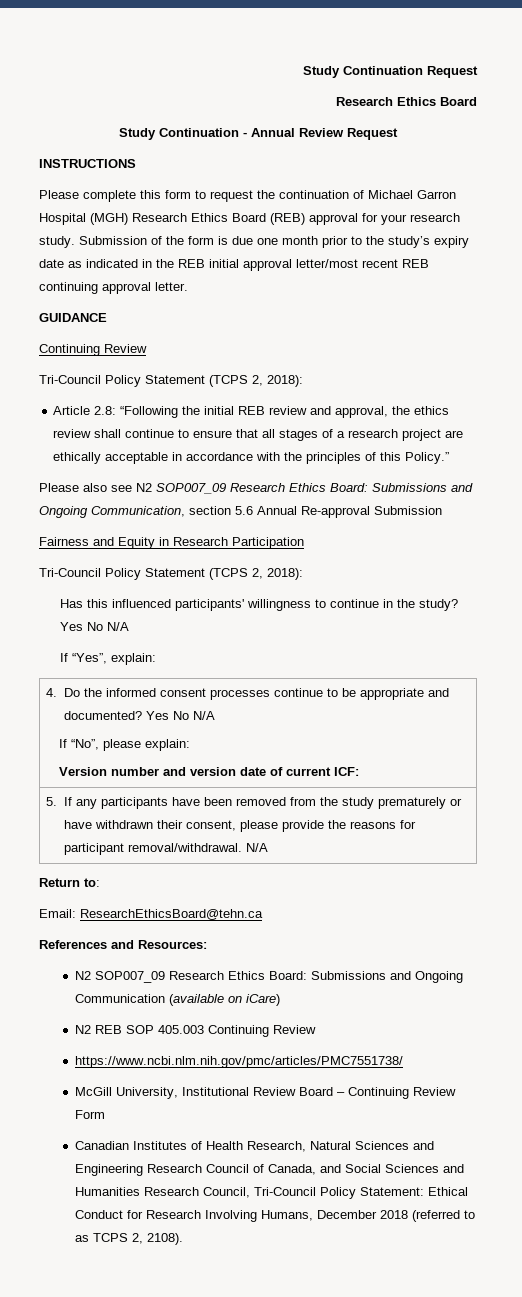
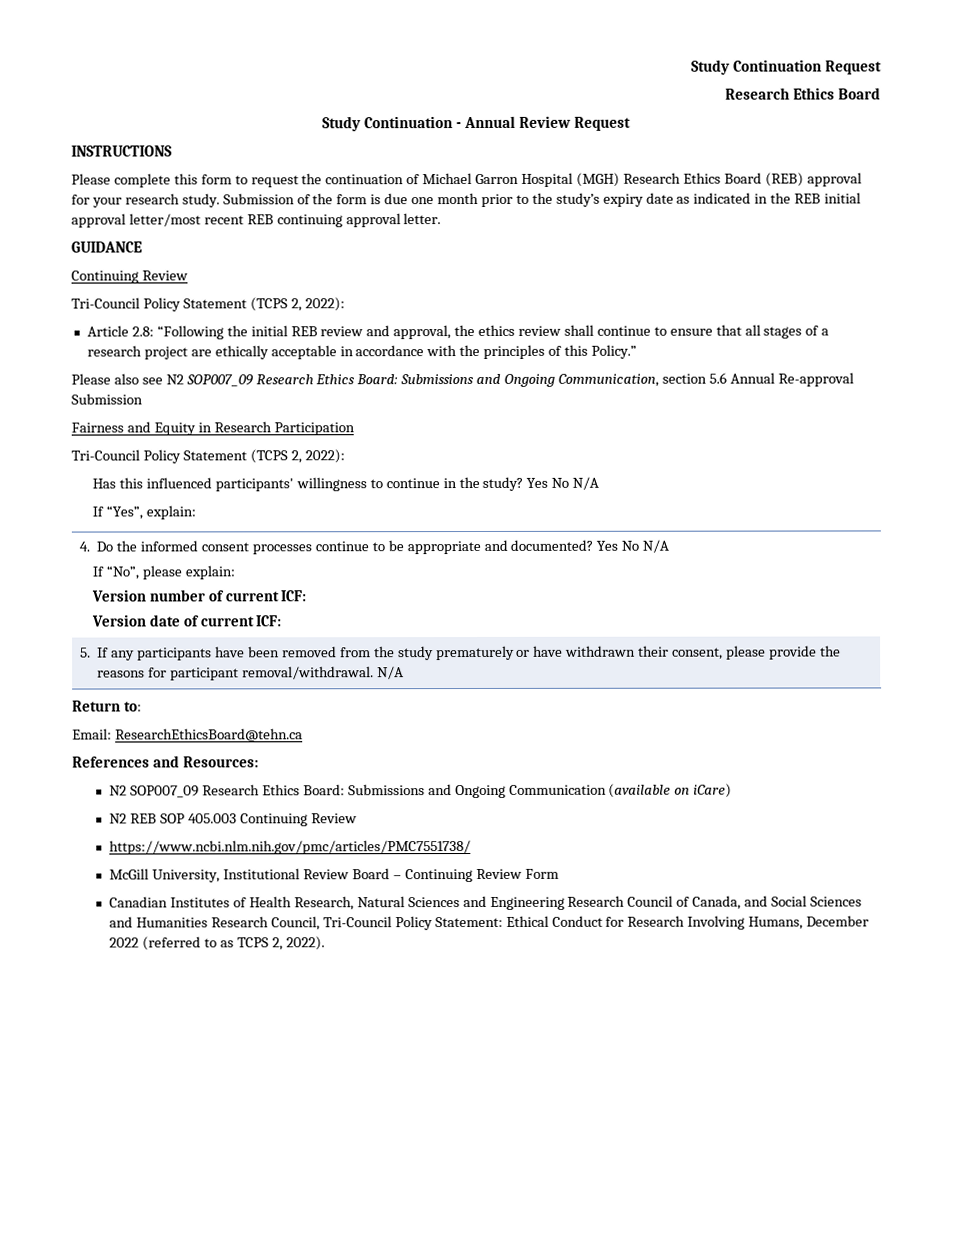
  GUIDANCE
  Continuing Review
- Tri-Council Policy Statement (TCPS 2, 2018):
+ Tri-Council Policy Statement (TCPS 2, 2022):
  Fairness and Equity in Research Participation
- Tri-Council Policy Statement (TCPS 2, 2018):
+ Tri-Council Policy Statement (TCPS 2, 2022):
  4. Do the informed consent processes continue to be appropriate and documented? Yes No N/A
  If “No”, please explain:
- Version number and version date of current ICF:
+ Version number of current ICF:
+ Version date of current ICF:
- Canadian Institutes of Health Research, Natural Sciences and Engineering Research Council of Canada, and Social Sciences and Humanities Research Council, Tri-Council Policy Statement: Ethical Conduct for Research Involving Humans, December 2018 (referred to as TCPS 2, 2108).
+ Canadian Institutes of Health Research, Natural Sciences and Engineering Research Council of Canada, and Social Sciences and Humanities Research Council, Tri-Council Policy Statement: Ethical Conduct for Research Involving Humans, December 2022 (referred to as TCPS 2, 2022).

